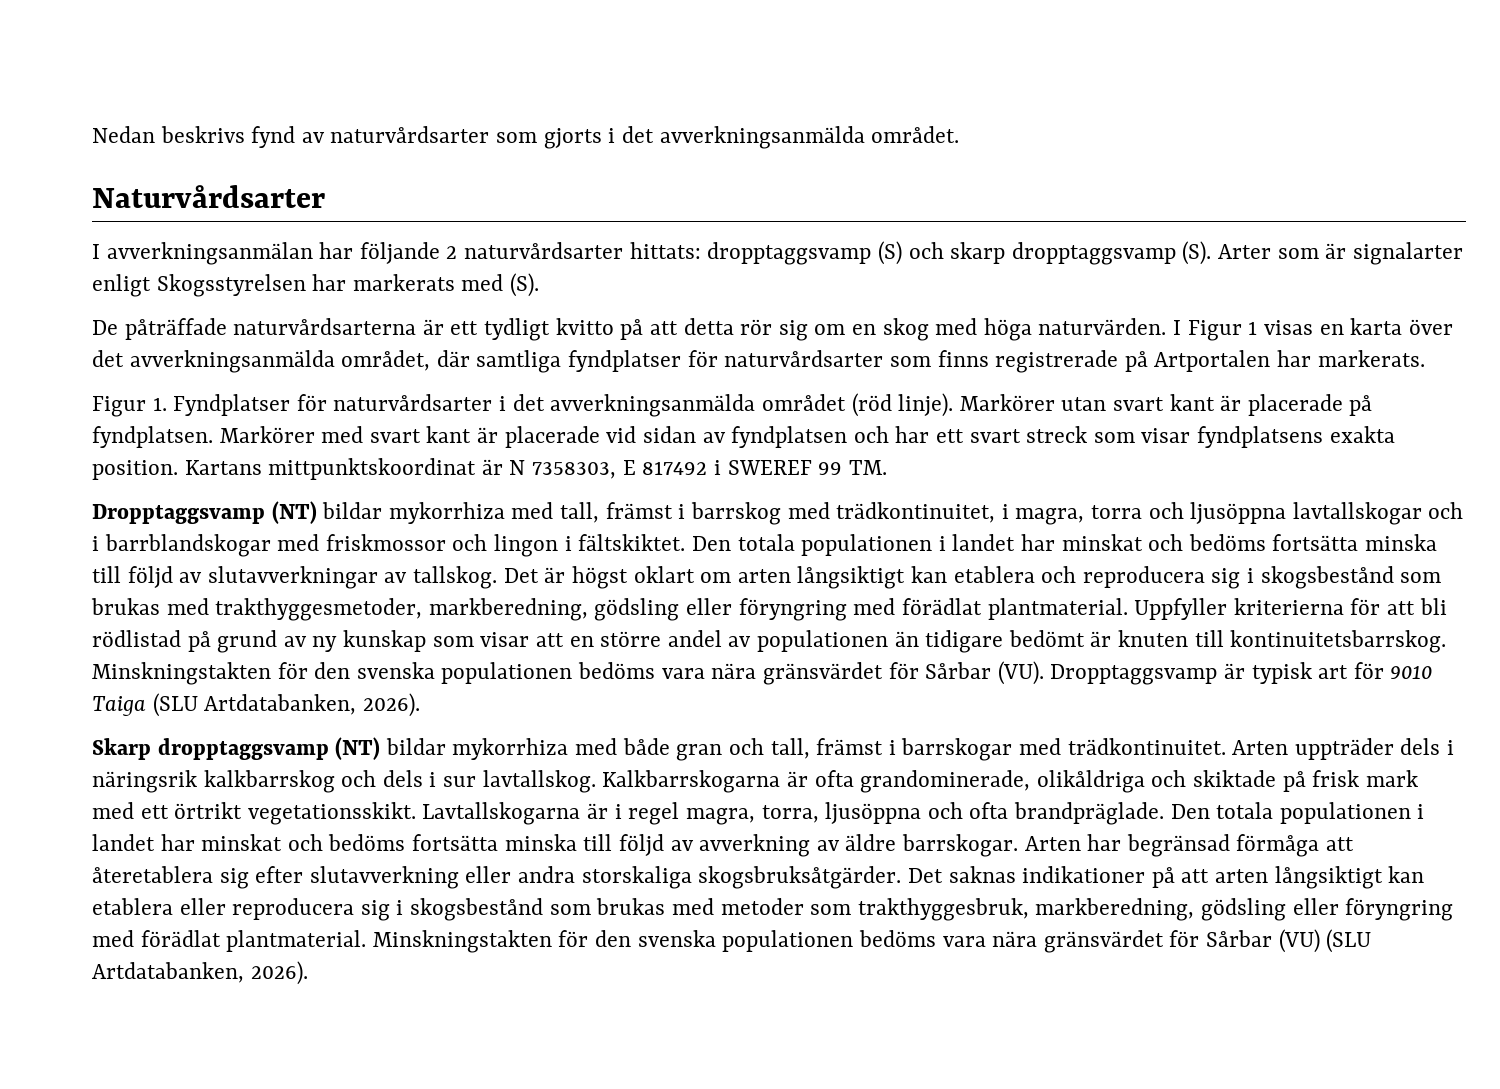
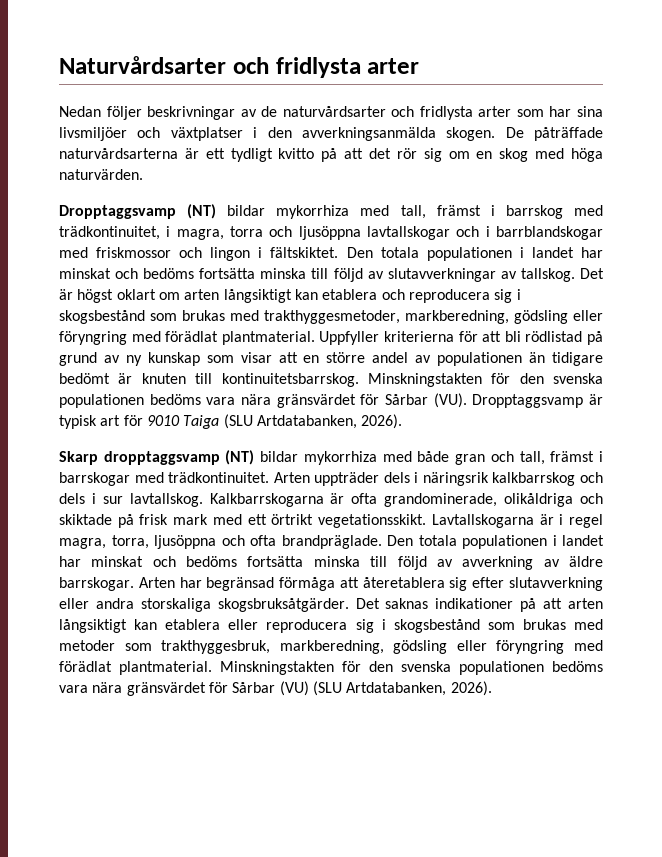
- Nedan beskrivs fynd av naturvårdsarter som gjorts i det avverkningsanmälda området.
- Naturvårdsarter
- I avverkningsanmälan har följande 2 naturvårdsarter hittats: dropptaggsvamp (S) och skarp dropptaggsvamp (S). Arter som är signalarter enligt Skogsstyrelsen har markerats med (S).
- De påträffade naturvårdsarterna är ett tydligt kvitto på att detta rör sig om en skog med höga naturvärden. I Figur 1 visas en karta över det avverkningsanmälda området, där samtliga fyndplatser för naturvårdsarter som finns registrerade på Artportalen har markerats.
- Figur 1. Fyndplatser för naturvårdsarter i det avverkningsanmälda området (röd linje). Markörer utan svart kant är placerade på fyndplatsen. Markörer med svart kant är placerade vid sidan av fyndplatsen och har ett svart streck som visar fyndplatsens exakta position. Kartans mittpunktskoordinat är N 7358303, E 817492 i SWEREF 99 TM.
+ Naturvårdsarter och fridlysta arter
+ Nedan följer beskrivningar av de naturvårdsarter och fridlysta arter som har sina livsmiljöer och växtplatser i den avverkningsanmälda skogen. De påträffade naturvårdsarterna är ett tydligt kvitto på att det rör sig om en skog med höga naturvärden.

